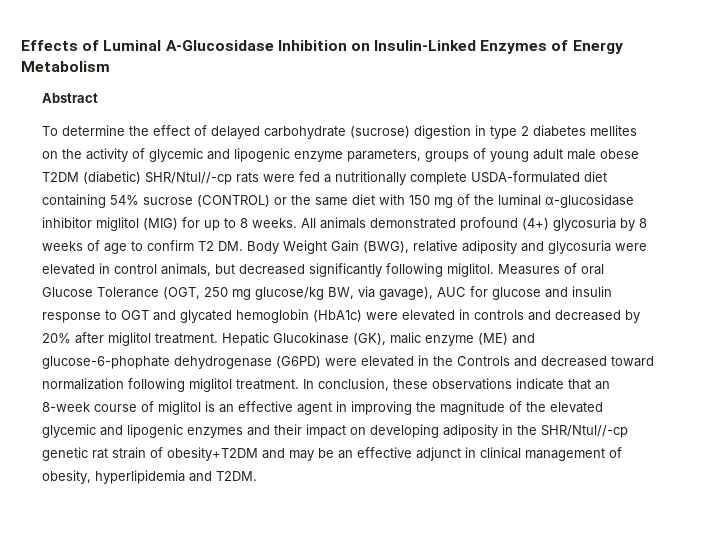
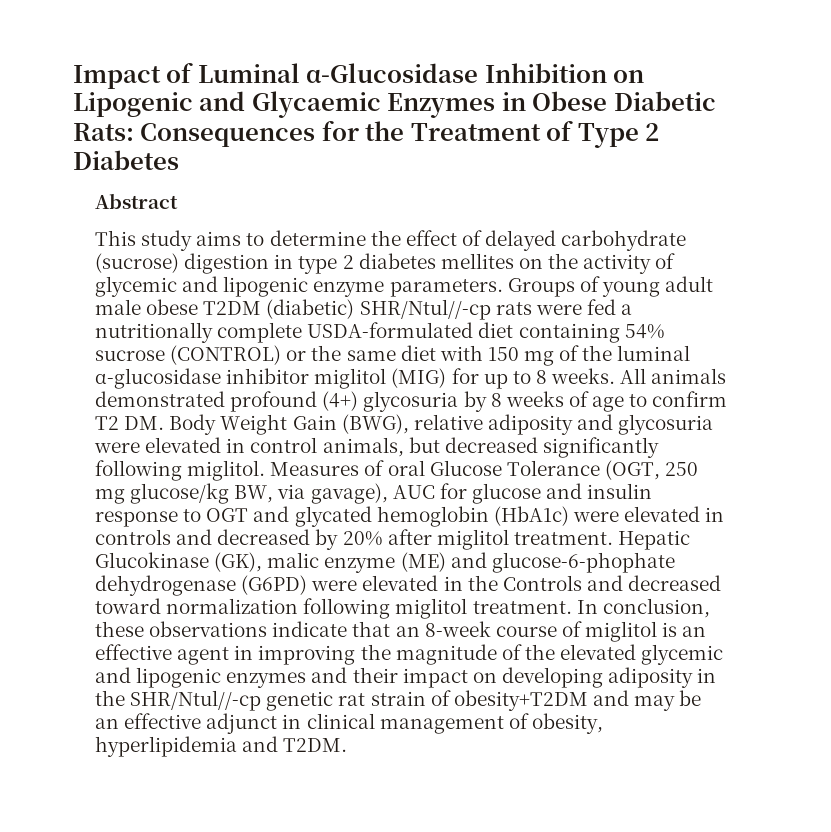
- Effects of Luminal Α-Glucosidase Inhibition on Insulin-Linked Enzymes of Energy Metabolism
+ Impact of Luminal α-Glucosidase Inhibition on Lipogenic and Glycaemic Enzymes in Obese Diabetic Rats: Consequences for the Treatment of Type 2 Diabetes
  Abstract
- To determine the effect of delayed carbohydrate (sucrose) digestion in type 2 diabetes mellites on the activity of glycemic and lipogenic enzyme parameters, groups of young adult male obese T2DM (diabetic) SHR/Ntul//-cp rats were fed a nutritionally complete USDA-formulated diet containing 54% sucrose (CONTROL) or the same diet with 150 mg of the luminal α-glucosidase inhibitor miglitol (MIG) for up to 8 weeks.
+ This study aims to determine the effect of delayed carbohydrate (sucrose) digestion in type 2 diabetes mellites on the activity of glycemic and lipogenic enzyme parameters. Groups of young adult male obese T2DM (diabetic) SHR/Ntul//-cp rats were fed a nutritionally complete USDA-formulated diet containing 54% sucrose (CONTROL) or the same diet with 150 mg of the luminal α-glucosidase inhibitor miglitol (MIG) for up to 8 weeks.

